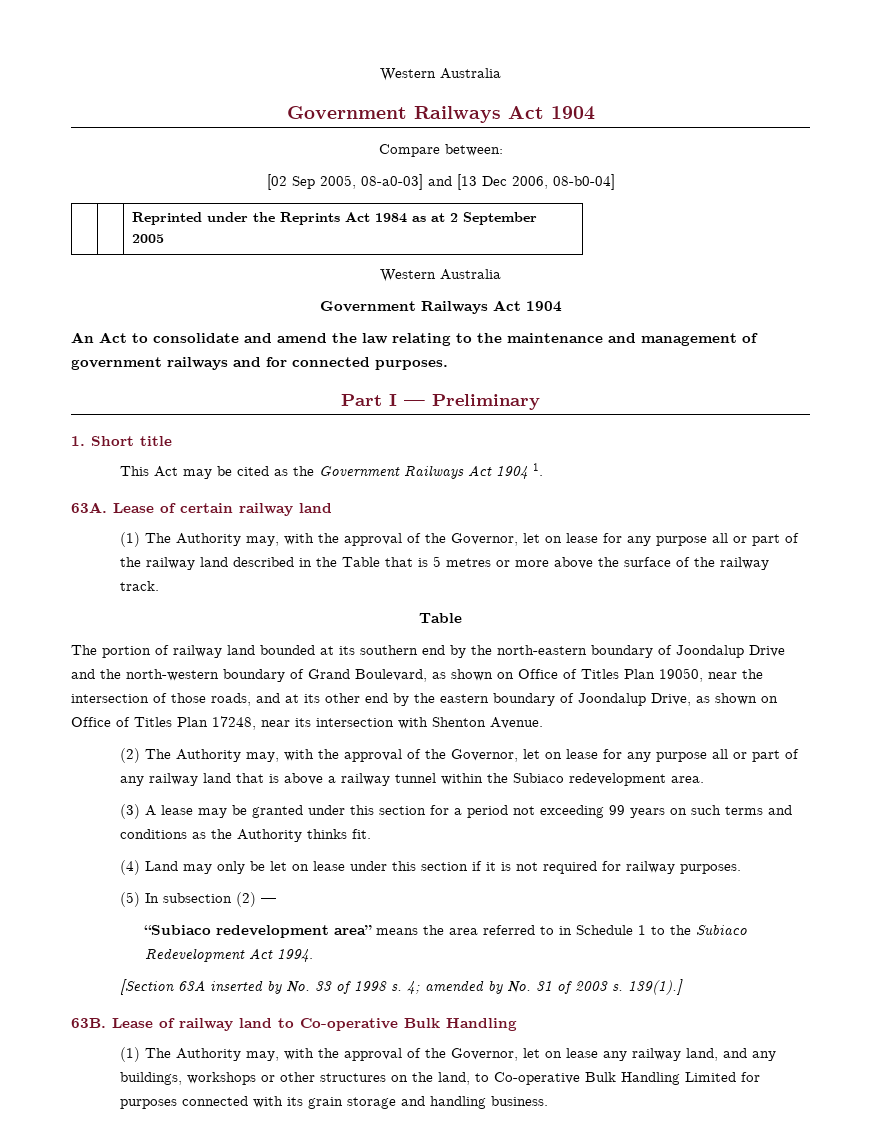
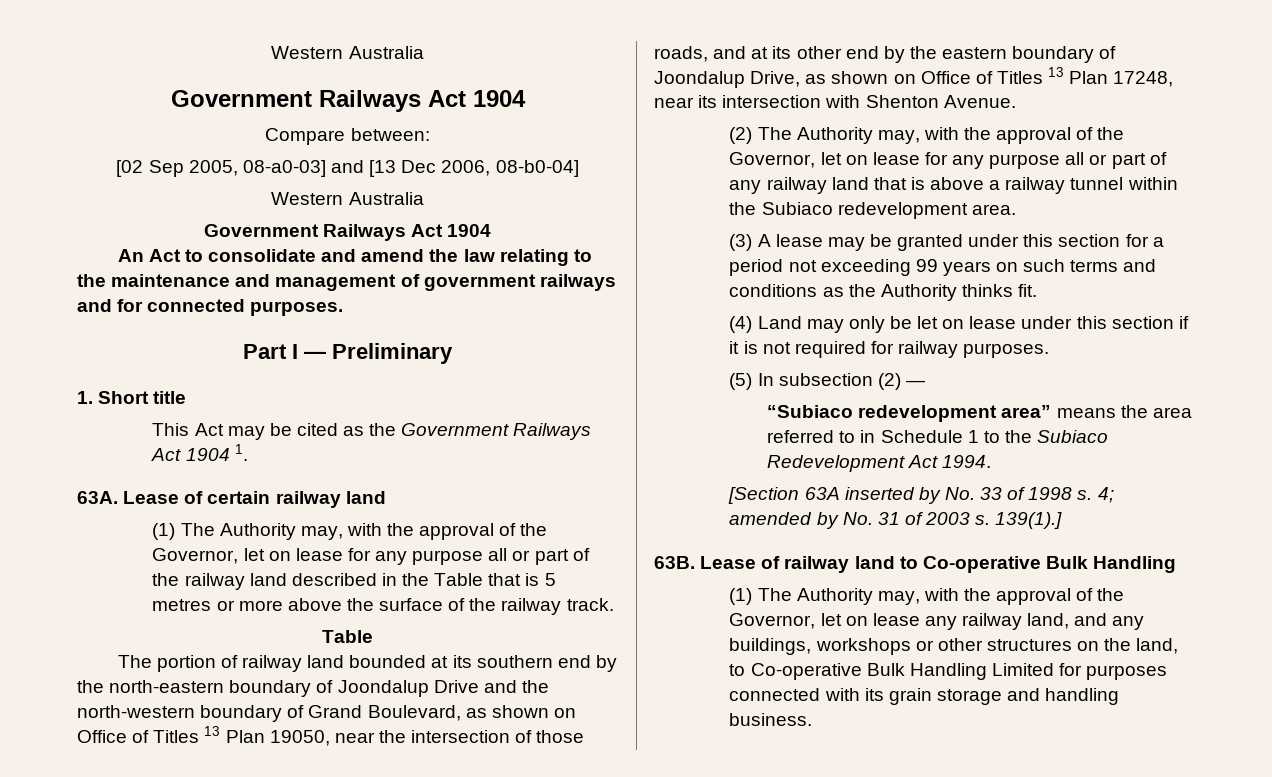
- | | Reprinted under the Reprints Act 1984 as at 2 September 2005
- The portion of railway land bounded at its southern end by the north-eastern boundary of Joondalup Drive and the north-western boundary of Grand Boulevard, as shown on Office of Titles Plan 19050, near the intersection of those roads, and at its other end by the eastern boundary of Joondalup Drive, as shown on Office of Titles Plan 17248, near its intersection with Shenton Avenue.
+ The portion of railway land bounded at its southern end by the north-eastern boundary of Joondalup Drive and the north-western boundary of Grand Boulevard, as shown on Office of Titles 13 Plan 19050, near the intersection of those roads, and at its other end by the eastern boundary of Joondalup Drive, as shown on Office of Titles 13 Plan 17248, near its intersection with Shenton Avenue.

